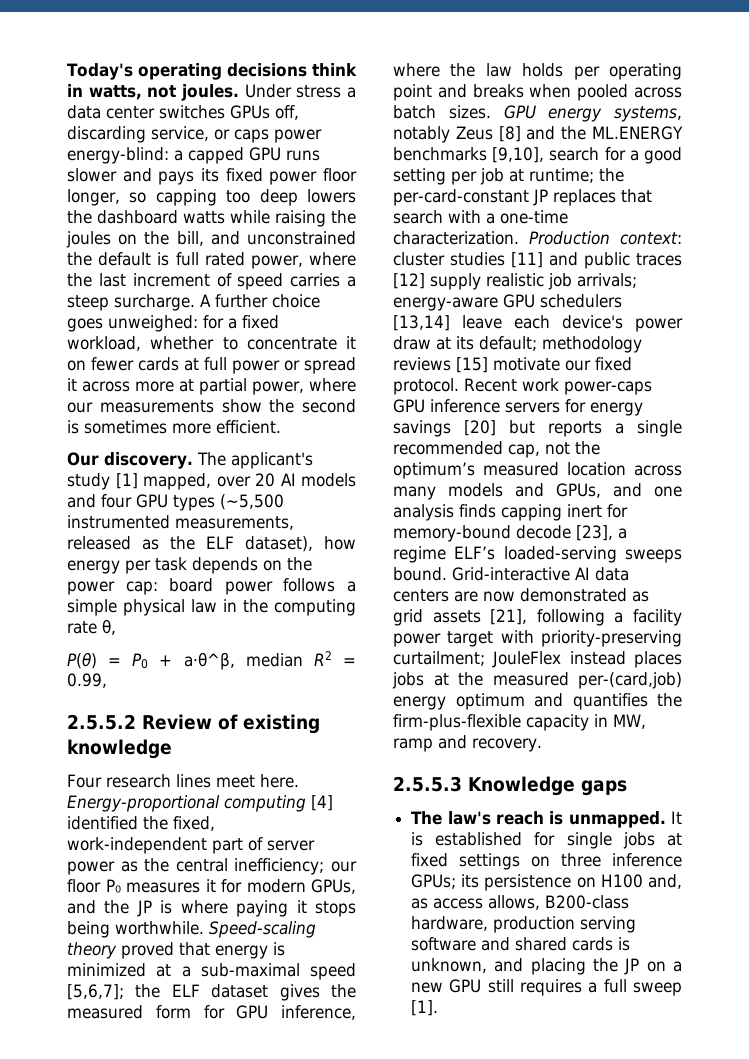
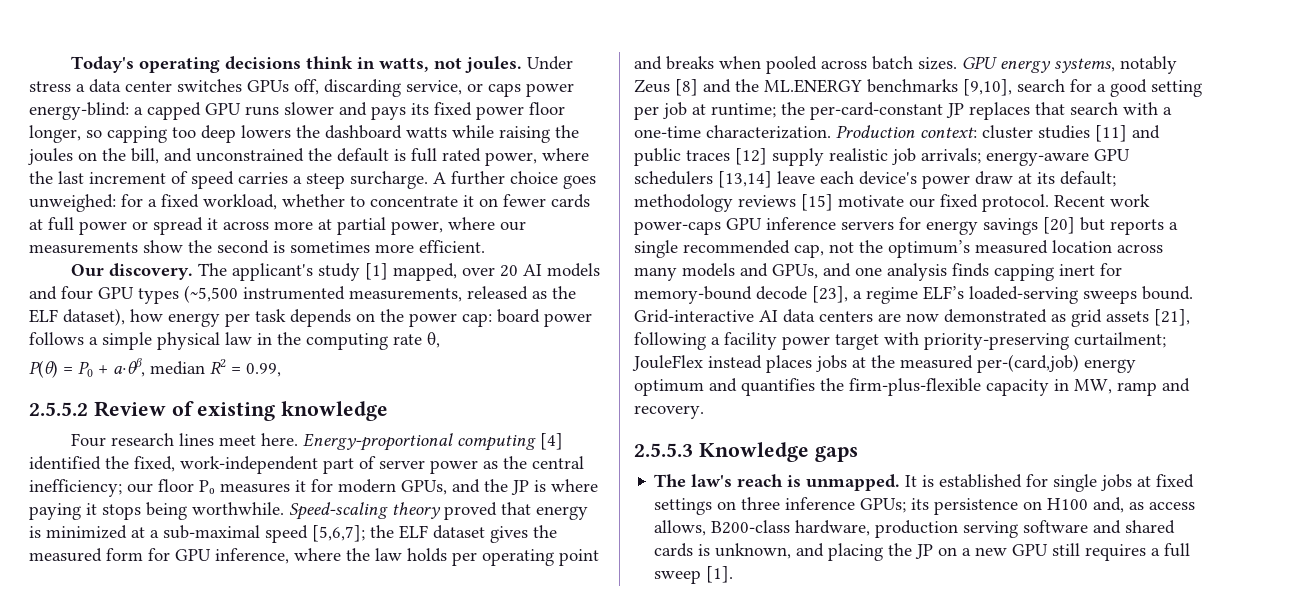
- P(θ) = P0 + a·θ^β, median R2 = 0.99,
+ P(θ) = P0 + a·θβ, median R2 = 0.99,

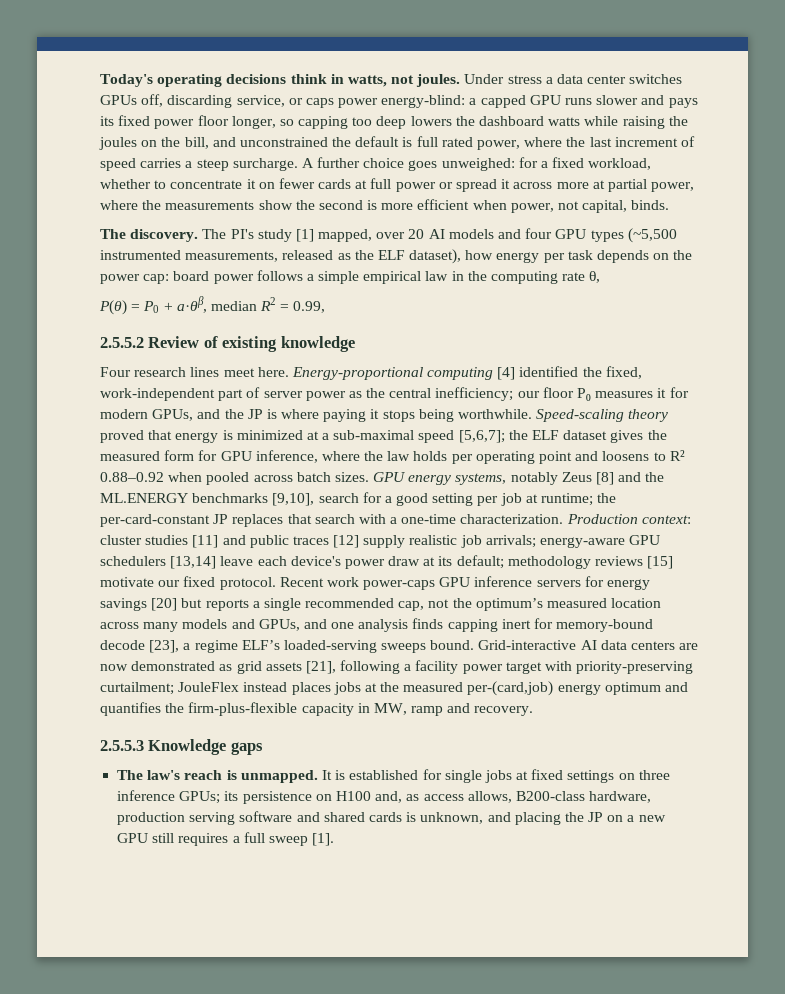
- A further choice goes unweighed: for a fixed workload, whether to concentrate it on fewer cards at full power or spread it across more at partial power, where our measurements show the second is sometimes more efficient.
- Our discovery.
+ A further choice goes unweighed: for a fixed workload, whether to concentrate it on fewer cards at full power or spread it across more at partial power, where the measurements show the second is more efficient when power, not capital, binds.
+ The discovery.
- The applicant's study [1] mapped, over 20 AI models and four GPU types (~5,500 instrumented measurements, released as the ELF dataset), how energy per task depends on the power cap: board power follows a simple physical law in the computing rate θ,
+ The PI's study [1] mapped, over 20 AI models and four GPU types (~5,500 instrumented measurements, released as the ELF dataset), how energy per task depends on the power cap: board power follows a simple empirical law in the computing rate θ,
- Speed-scaling theory proved that energy is minimized at a sub-maximal speed [5,6,7]; the ELF dataset gives the measured form for GPU inference, where the law holds per operating point and breaks when pooled across batch sizes.
+ Speed-scaling theory proved that energy is minimized at a sub-maximal speed [5,6,7]; the ELF dataset gives the measured form for GPU inference, where the law holds per operating point and loosens to R² 0.88–0.92 when pooled across batch sizes.

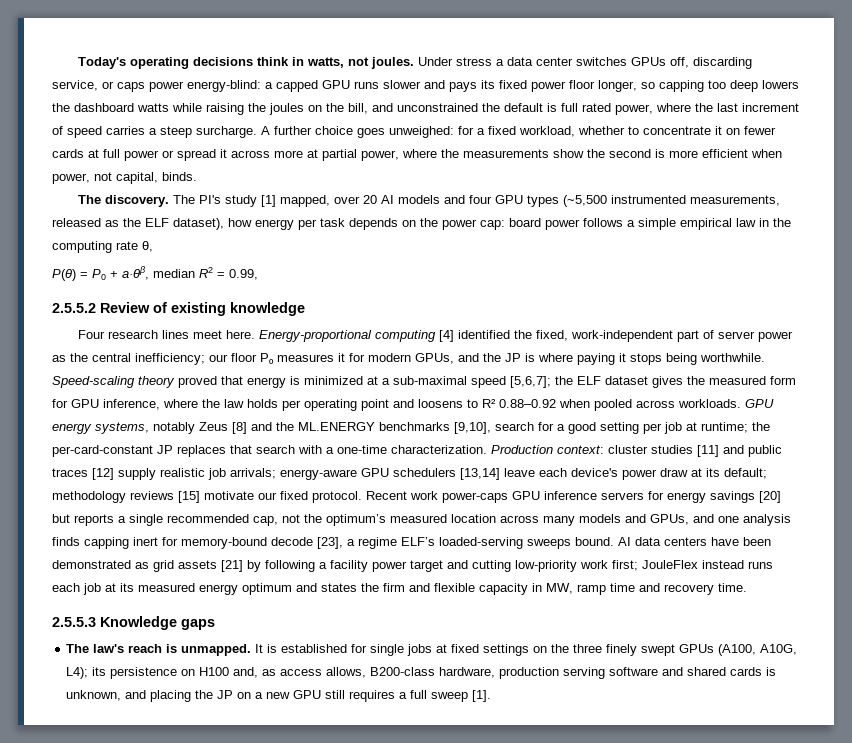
- Speed-scaling theory proved that energy is minimized at a sub-maximal speed [5,6,7]; the ELF dataset gives the measured form for GPU inference, where the law holds per operating point and loosens to R² 0.88–0.92 when pooled across batch sizes.
+ Speed-scaling theory proved that energy is minimized at a sub-maximal speed [5,6,7]; the ELF dataset gives the measured form for GPU inference, where the law holds per operating point and loosens to R² 0.88–0.92 when pooled across workloads.
- Grid-interactive AI data centers are now demonstrated as grid assets [21], following a facility power target with priority-preserving curtailment; JouleFlex instead places jobs at the measured per-(card,job) energy optimum and quantifies the firm-plus-flexible capacity in MW, ramp and recovery.
+ AI data centers have been demonstrated as grid assets [21] by following a facility power target and cutting low-priority work first; JouleFlex instead runs each job at its measured energy optimum and states the firm and flexible capacity in MW, ramp time and recovery time.
- It is established for single jobs at fixed settings on three inference GPUs; its persistence on H100 and, as access allows, B200-class hardware, production serving software and shared cards is unknown, and placing the JP on a new GPU still requires a full sweep [1].
+ It is established for single jobs at fixed settings on the three finely swept GPUs (A100, A10G, L4); its persistence on H100 and, as access allows, B200-class hardware, production serving software and shared cards is unknown, and placing the JP on a new GPU still requires a full sweep [1].

